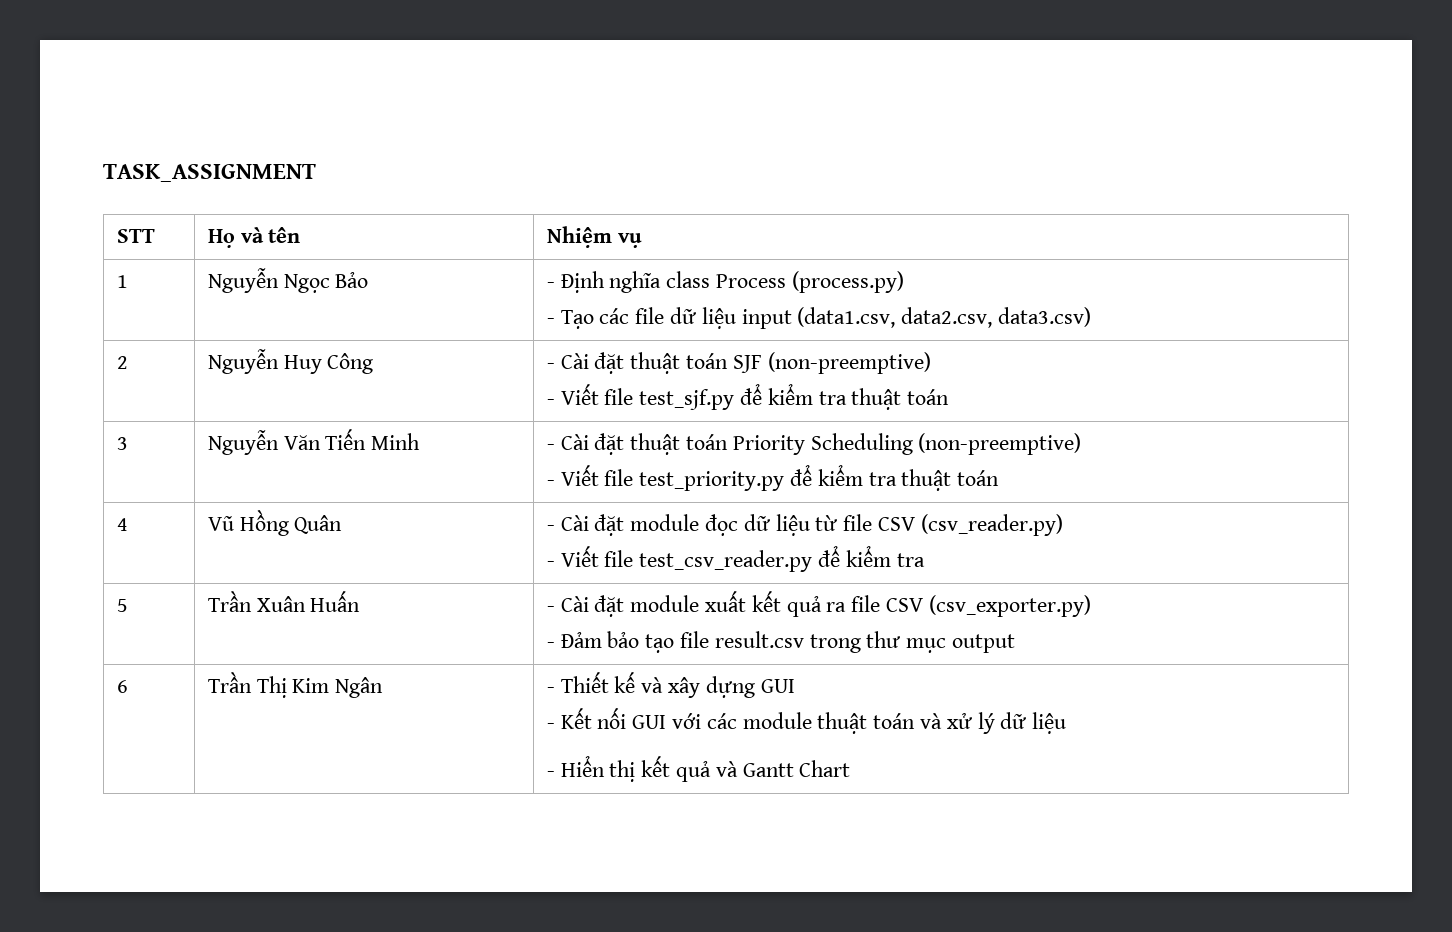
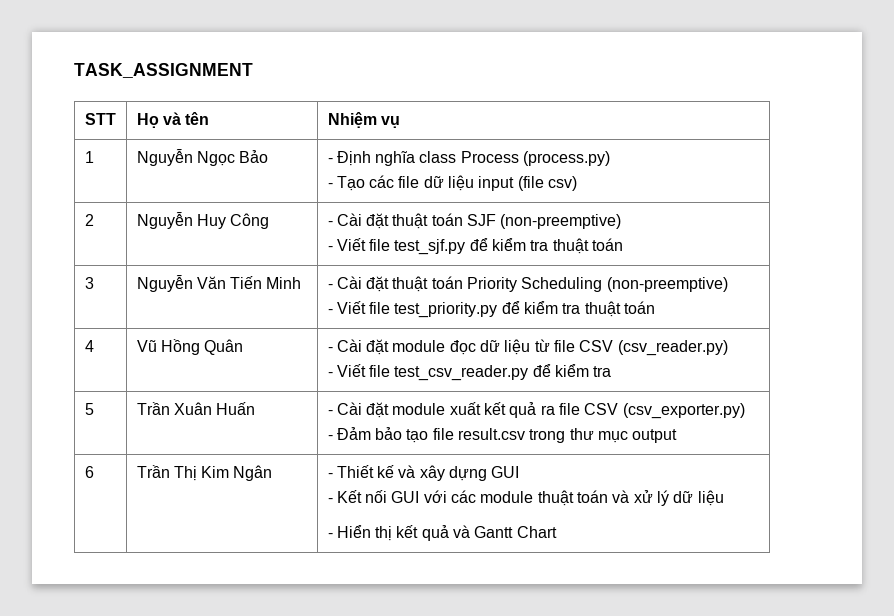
  1 | Nguyễn Ngọc Bảo | - Định nghĩa class Process (process.py)
- - Tạo các file dữ liệu input (data1.csv, data2.csv, data3.csv)
+ - Tạo các file dữ liệu input (file csv)

